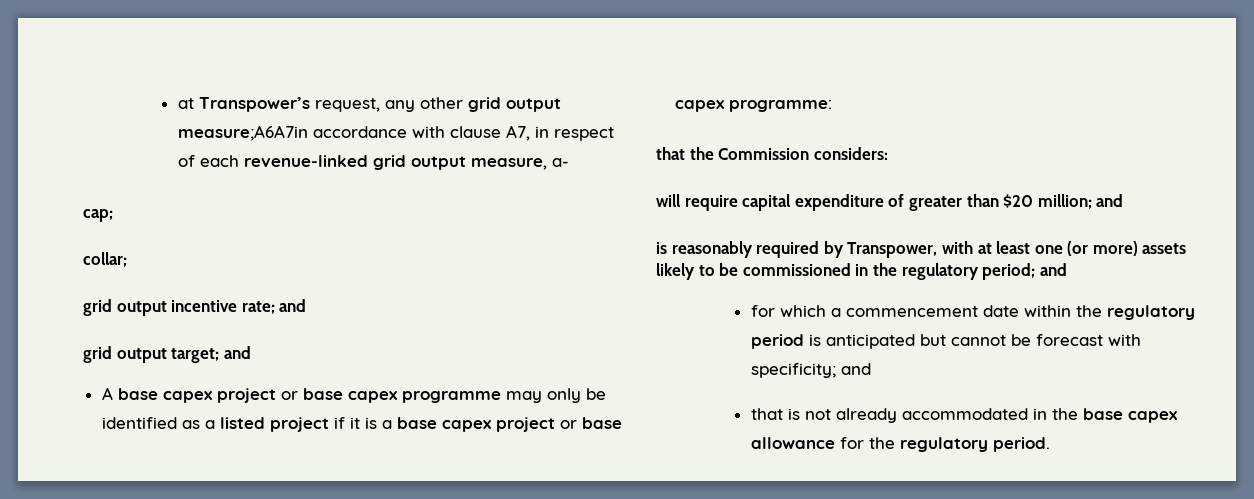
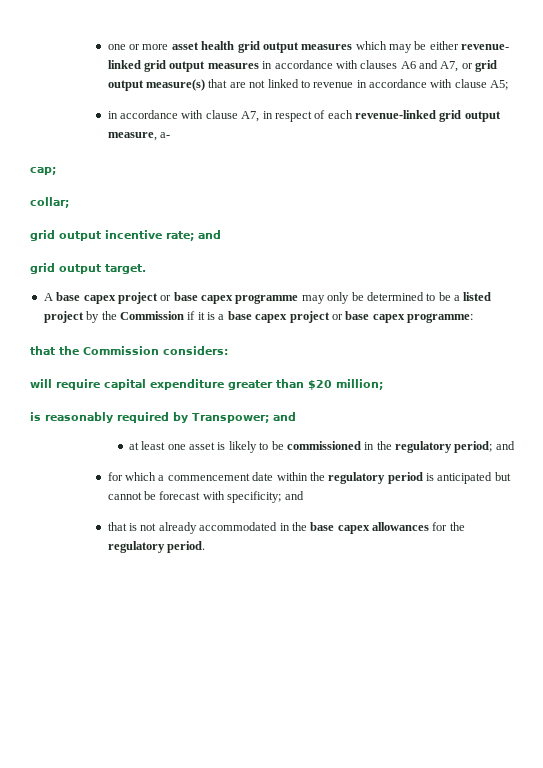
- at Transpower’s request, any other grid output measure;A6A7in accordance with clause A7, in respect of each revenue-linked grid output measure, a-
+ one or more asset health grid output measures which may be either revenue- linked grid output measures in accordance with clauses A6 and A7, or grid output measure(s) that are not linked to revenue in accordance with clause A5;
+ in accordance with clause A7, in respect of each revenue-linked grid output measure, a-
- grid output target; and
+ grid output target.
- A base capex project or base capex programme may only be identified as a listed project if it is a base capex project or base capex programme:
+ A base capex project or base capex programme may only be determined to be a listed project by the Commission if it is a base capex project or base capex programme:
- will require capital expenditure of greater than $20 million; and
+ will require capital expenditure greater than $20 million;
- is reasonably required by Transpower, with at least one (or more) assets likely to be commissioned in the regulatory period; and
+ is reasonably required by Transpower; and
+ at least one asset is likely to be commissioned in the regulatory period; and
- that is not already accommodated in the base capex allowance for the regulatory period.
+ that is not already accommodated in the base capex allowances for the regulatory period.

